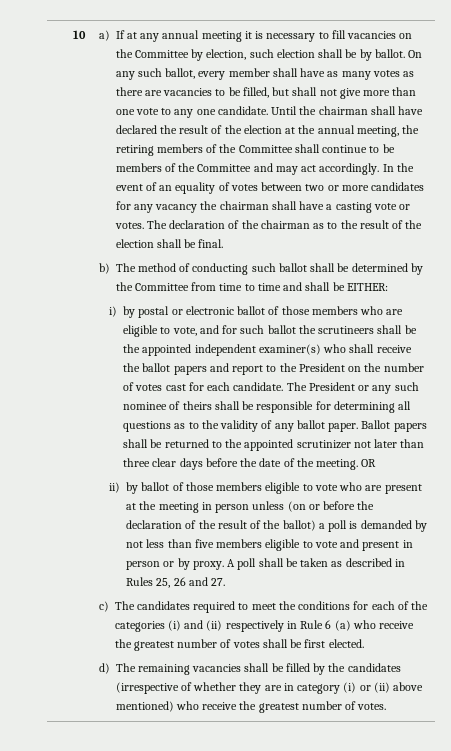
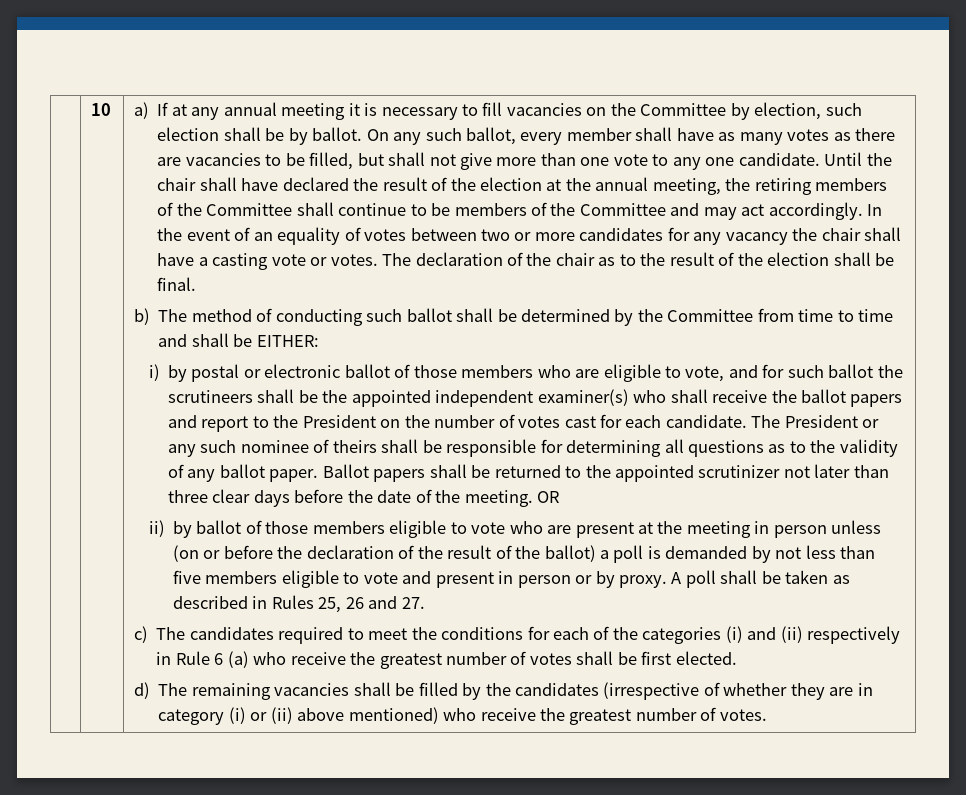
- Until the chairman shall have declared the result of the election at the annual meeting, the retiring members of the Committee shall continue to be members of the Committee and may act accordingly.
+ Until the chair shall have declared the result of the election at the annual meeting, the retiring members of the Committee shall continue to be members of the Committee and may act accordingly.
- In the event of an equality of votes between two or more candidates for any vacancy the chairman shall have a casting vote or votes.
+ In the event of an equality of votes between two or more candidates for any vacancy the chair shall have a casting vote or votes.
- The declaration of the chairman as to the result of the election shall be final.
+ The declaration of the chair as to the result of the election shall be final.

